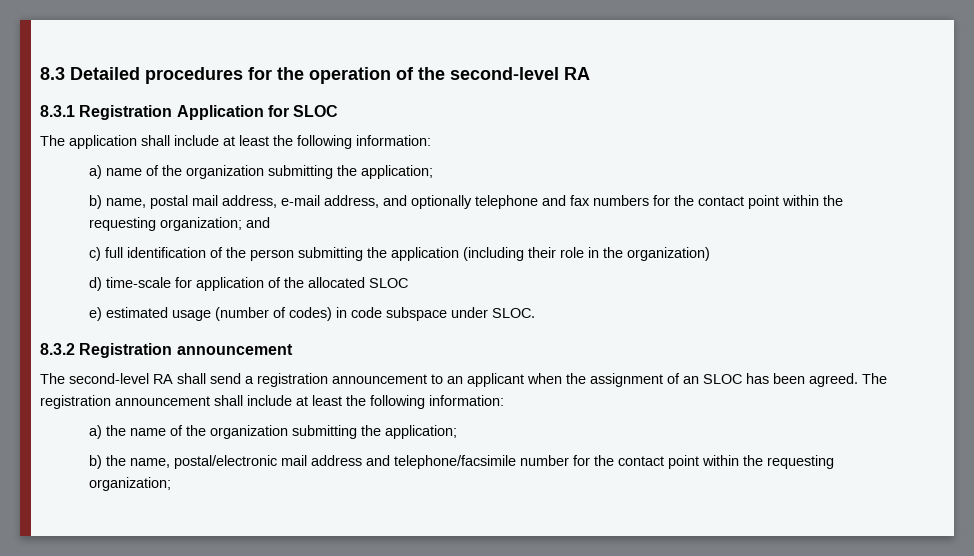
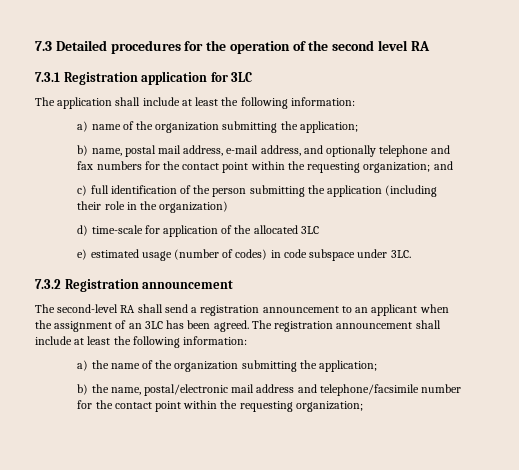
- 8.3 Detailed procedures for the operation of the second-level RA
+ 7.3 Detailed procedures for the operation of the second level RA
- 8.3.1 Registration Application for SLOC
+ 7.3.1 Registration application for 3LC
- d) time-scale for application of the allocated SLOC
+ d) time-scale for application of the allocated 3LC
- e) estimated usage (number of codes) in code subspace under SLOC.
- 8.3.2 Registration announcement
+ e) estimated usage (number of codes) in code subspace under 3LC.
+ 7.3.2 Registration announcement
- The second-level RA shall send a registration announcement to an applicant when the assignment of an SLOC has been agreed.
+ The second-level RA shall send a registration announcement to an applicant when the assignment of an 3LC has been agreed.

